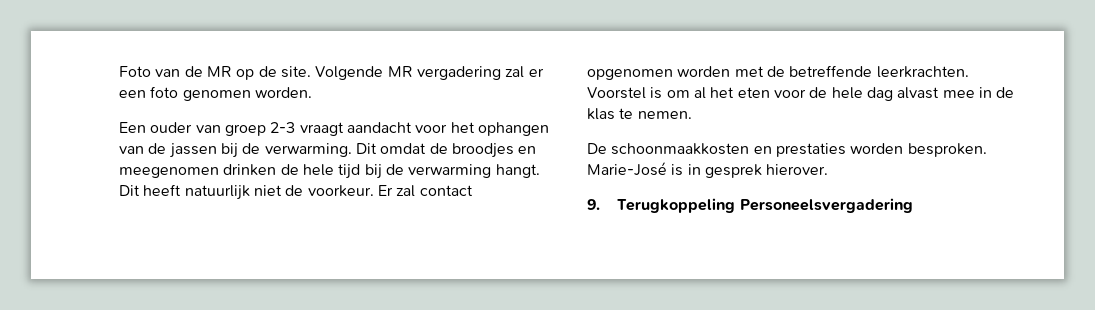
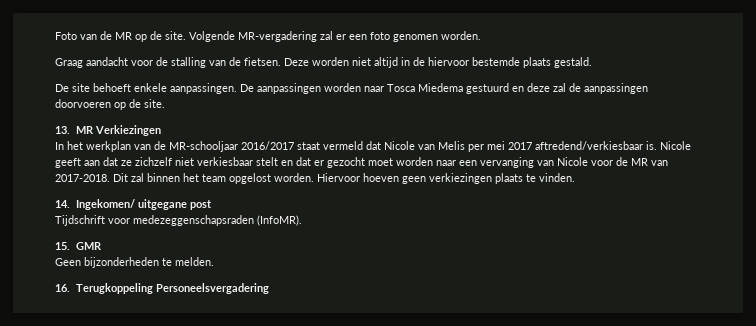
- Volgende MR vergadering zal er een foto genomen worden.
+ Volgende MR-vergadering zal er een foto genomen worden.
- Een ouder van groep 2-3 vraagt aandacht voor het ophangen van de jassen bij de verwarming. Dit omdat de broodjes en meegenomen drinken de hele tijd bij de verwarming hangt. Dit heeft natuurlijk niet de voorkeur. Er zal contact opgenomen worden met de betreffende leerkrachten. Voorstel is om al het eten voor de hele dag alvast mee in de klas te nemen.
- De schoonmaakkosten en prestaties worden besproken. Marie-José is in gesprek hierover.
- 9. Terugkoppeling Personeelsvergadering
+ Graag aandacht voor de stalling van de fietsen. Deze worden niet altijd in de hiervoor bestemde plaats gestald.
+ De site behoeft enkele aanpassingen. De aanpassingen worden naar Tosca Miedema gestuurd en deze zal de aanpassingen doorvoeren op de site.
+ 13. MR Verkiezingen
+ In het werkplan van de MR-schooljaar 2016/2017 staat vermeld dat Nicole van Melis per mei 2017 aftredend/verkiesbaar is. Nicole geeft aan dat ze zichzelf niet verkiesbaar stelt en dat er gezocht moet worden naar een vervanging van Nicole voor de MR van 2017-2018. Dit zal binnen het team opgelost worden. Hiervoor hoeven geen verkiezingen plaats te vinden.
+ 14. Ingekomen/ uitgegane post
+ Tijdschrift voor medezeggenschapsraden (InfoMR).
+ 15. GMR
+ Geen bijzonderheden te melden.
+ 16. Terugkoppeling Personeelsvergadering

